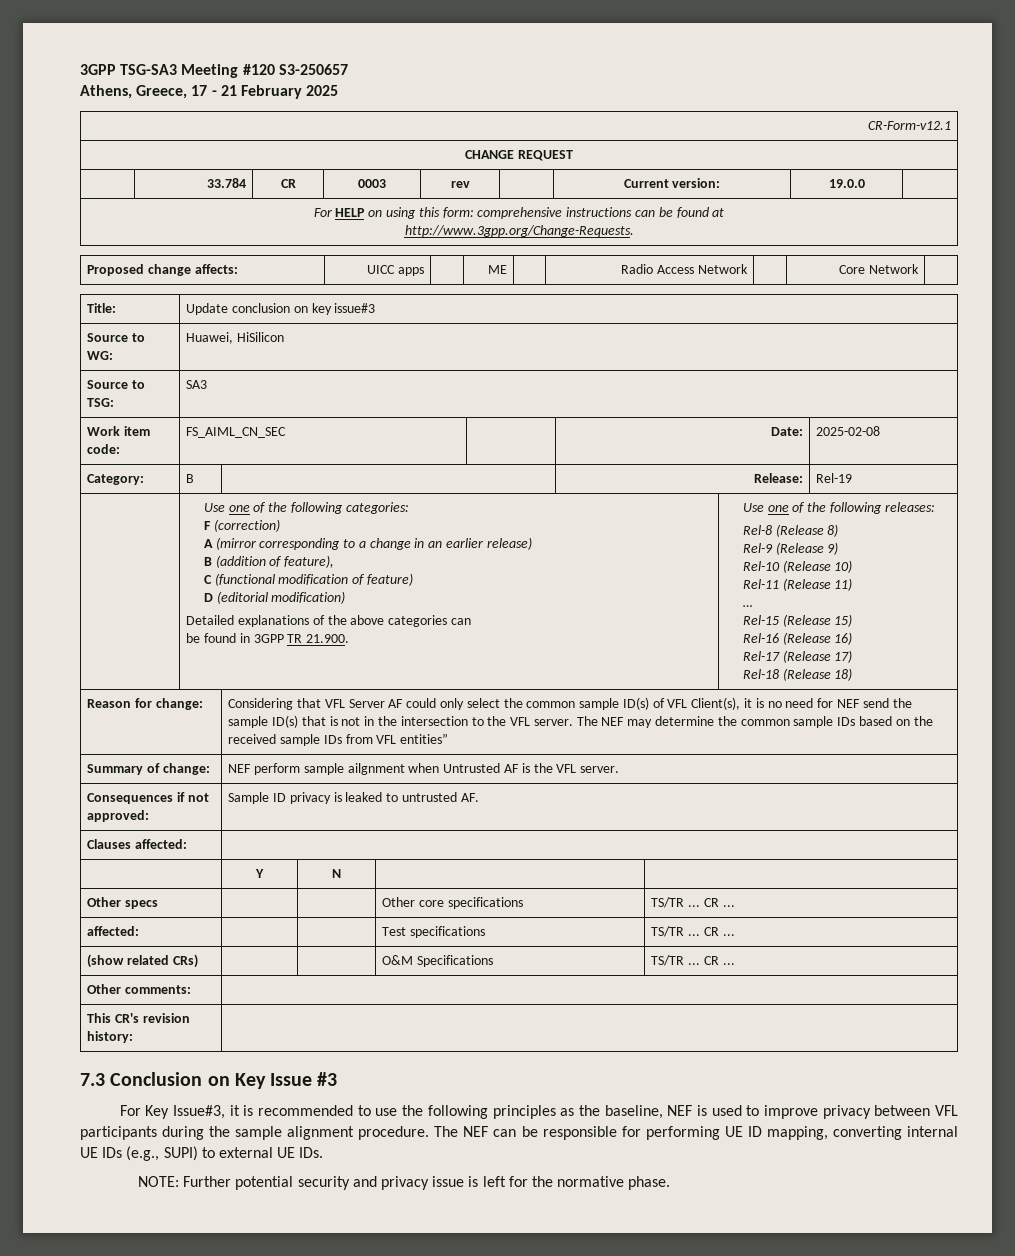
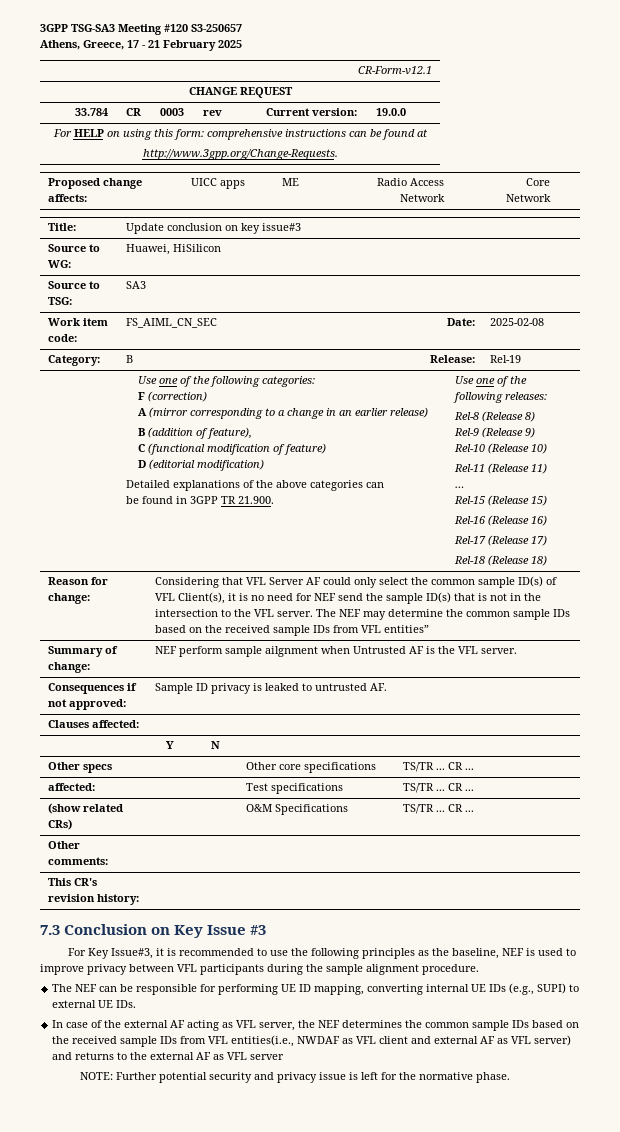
- For Key Issue#3, it is recommended to use the following principles as the baseline, NEF is used to improve privacy between VFL participants during the sample alignment procedure. The NEF can be responsible for performing UE ID mapping, converting internal UE IDs (e.g., SUPI) to external UE IDs.
+ For Key Issue#3, it is recommended to use the following principles as the baseline, NEF is used to improve privacy between VFL participants during the sample alignment procedure.
+ The NEF can be responsible for performing UE ID mapping, converting internal UE IDs (e.g., SUPI) to external UE IDs.
+ In case of the external AF acting as VFL server, the NEF determines the common sample IDs based on the received sample IDs from VFL entities(i.e., NWDAF as VFL client and external AF as VFL server) and returns to the external AF as VFL server

